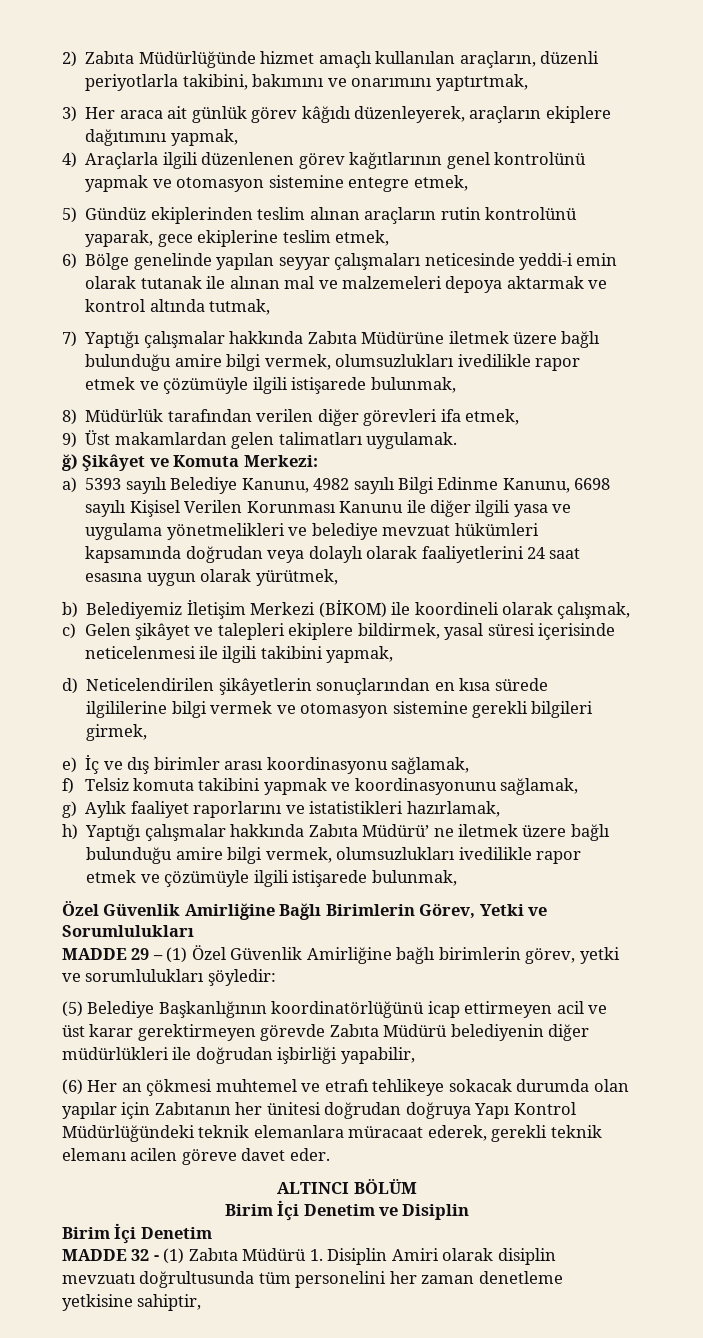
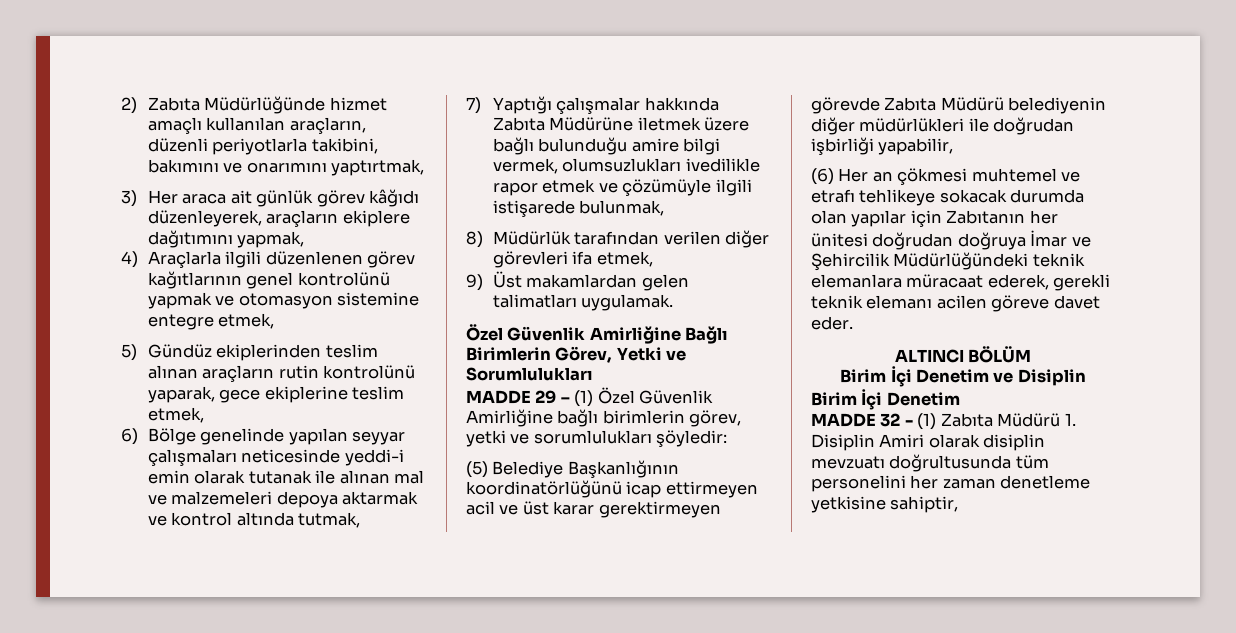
- ğ) Şikâyet ve Komuta Merkezi:
- a) 5393 sayılı Belediye Kanunu, 4982 sayılı Bilgi Edinme Kanunu, 6698 sayılı Kişisel Verilen Korunması Kanunu ile diğer ilgili yasa ve uygulama yönetmelikleri ve belediye mevzuat hükümleri kapsamında doğrudan veya dolaylı olarak faaliyetlerini 24 saat esasına uygun olarak yürütmek,
- b) Belediyemiz İletişim Merkezi (BİKOM) ile koordineli olarak çalışmak,
- c) Gelen şikâyet ve talepleri ekiplere bildirmek, yasal süresi içerisinde neticelenmesi ile ilgili takibini yapmak,
- d) Neticelendirilen şikâyetlerin sonuçlarından en kısa sürede ilgililerine bilgi vermek ve otomasyon sistemine gerekli bilgileri girmek,
- e) İç ve dış birimler arası koordinasyonu sağlamak,
- f) Telsiz komuta takibini yapmak ve koordinasyonunu sağlamak,
- g) Aylık faaliyet raporlarını ve istatistikleri hazırlamak,
- h) Yaptığı çalışmalar hakkında Zabıta Müdürü’ ne iletmek üzere bağlı bulunduğu amire bilgi vermek, olumsuzlukları ivedilikle rapor etmek ve çözümüyle ilgili istişarede bulunmak,
- (6) Her an çökmesi muhtemel ve etrafı tehlikeye sokacak durumda olan yapılar için Zabıtanın her ünitesi doğrudan doğruya Yapı Kontrol Müdürlüğündeki teknik elemanlara müracaat ederek, gerekli teknik elemanı acilen göreve davet eder.
+ (6) Her an çökmesi muhtemel ve etrafı tehlikeye sokacak durumda olan yapılar için Zabıtanın her ünitesi doğrudan doğruya İmar ve Şehircilik Müdürlüğündeki teknik elemanlara müracaat ederek, gerekli teknik elemanı acilen göreve davet eder.

